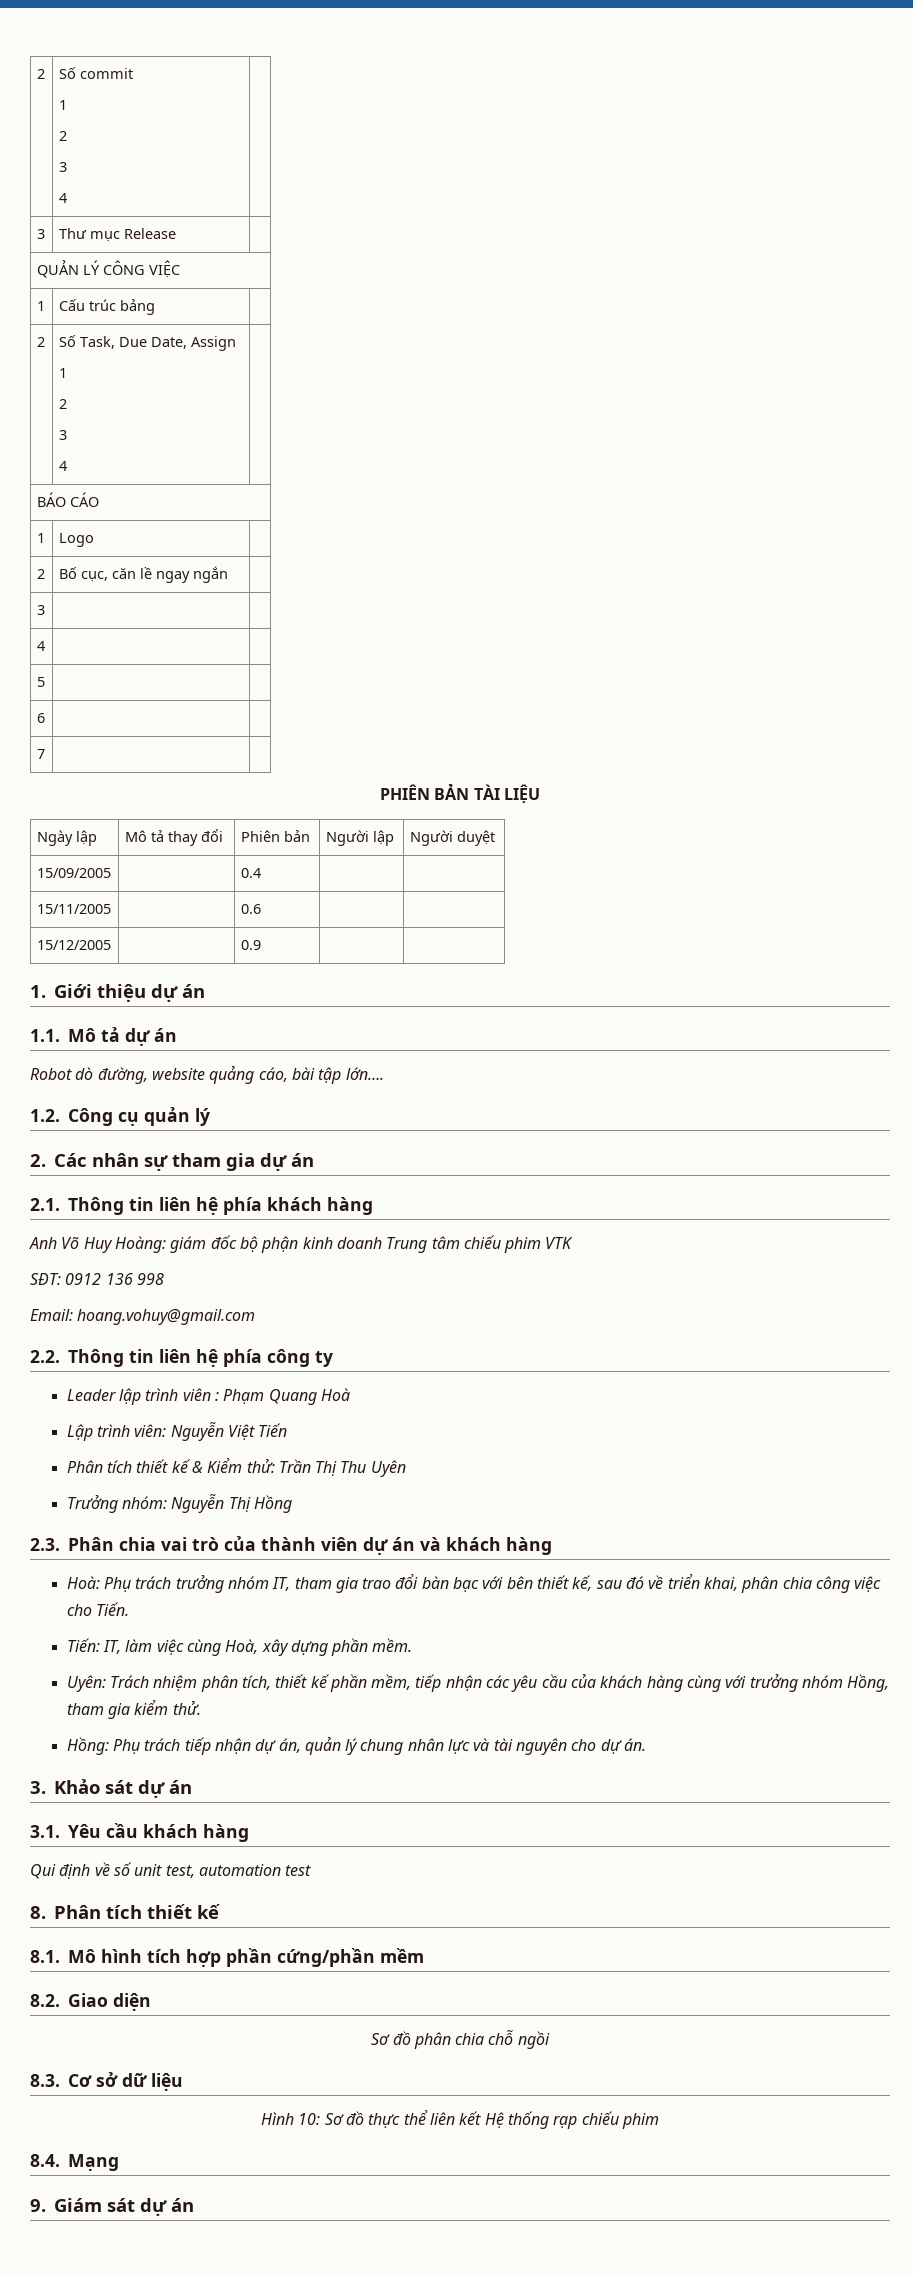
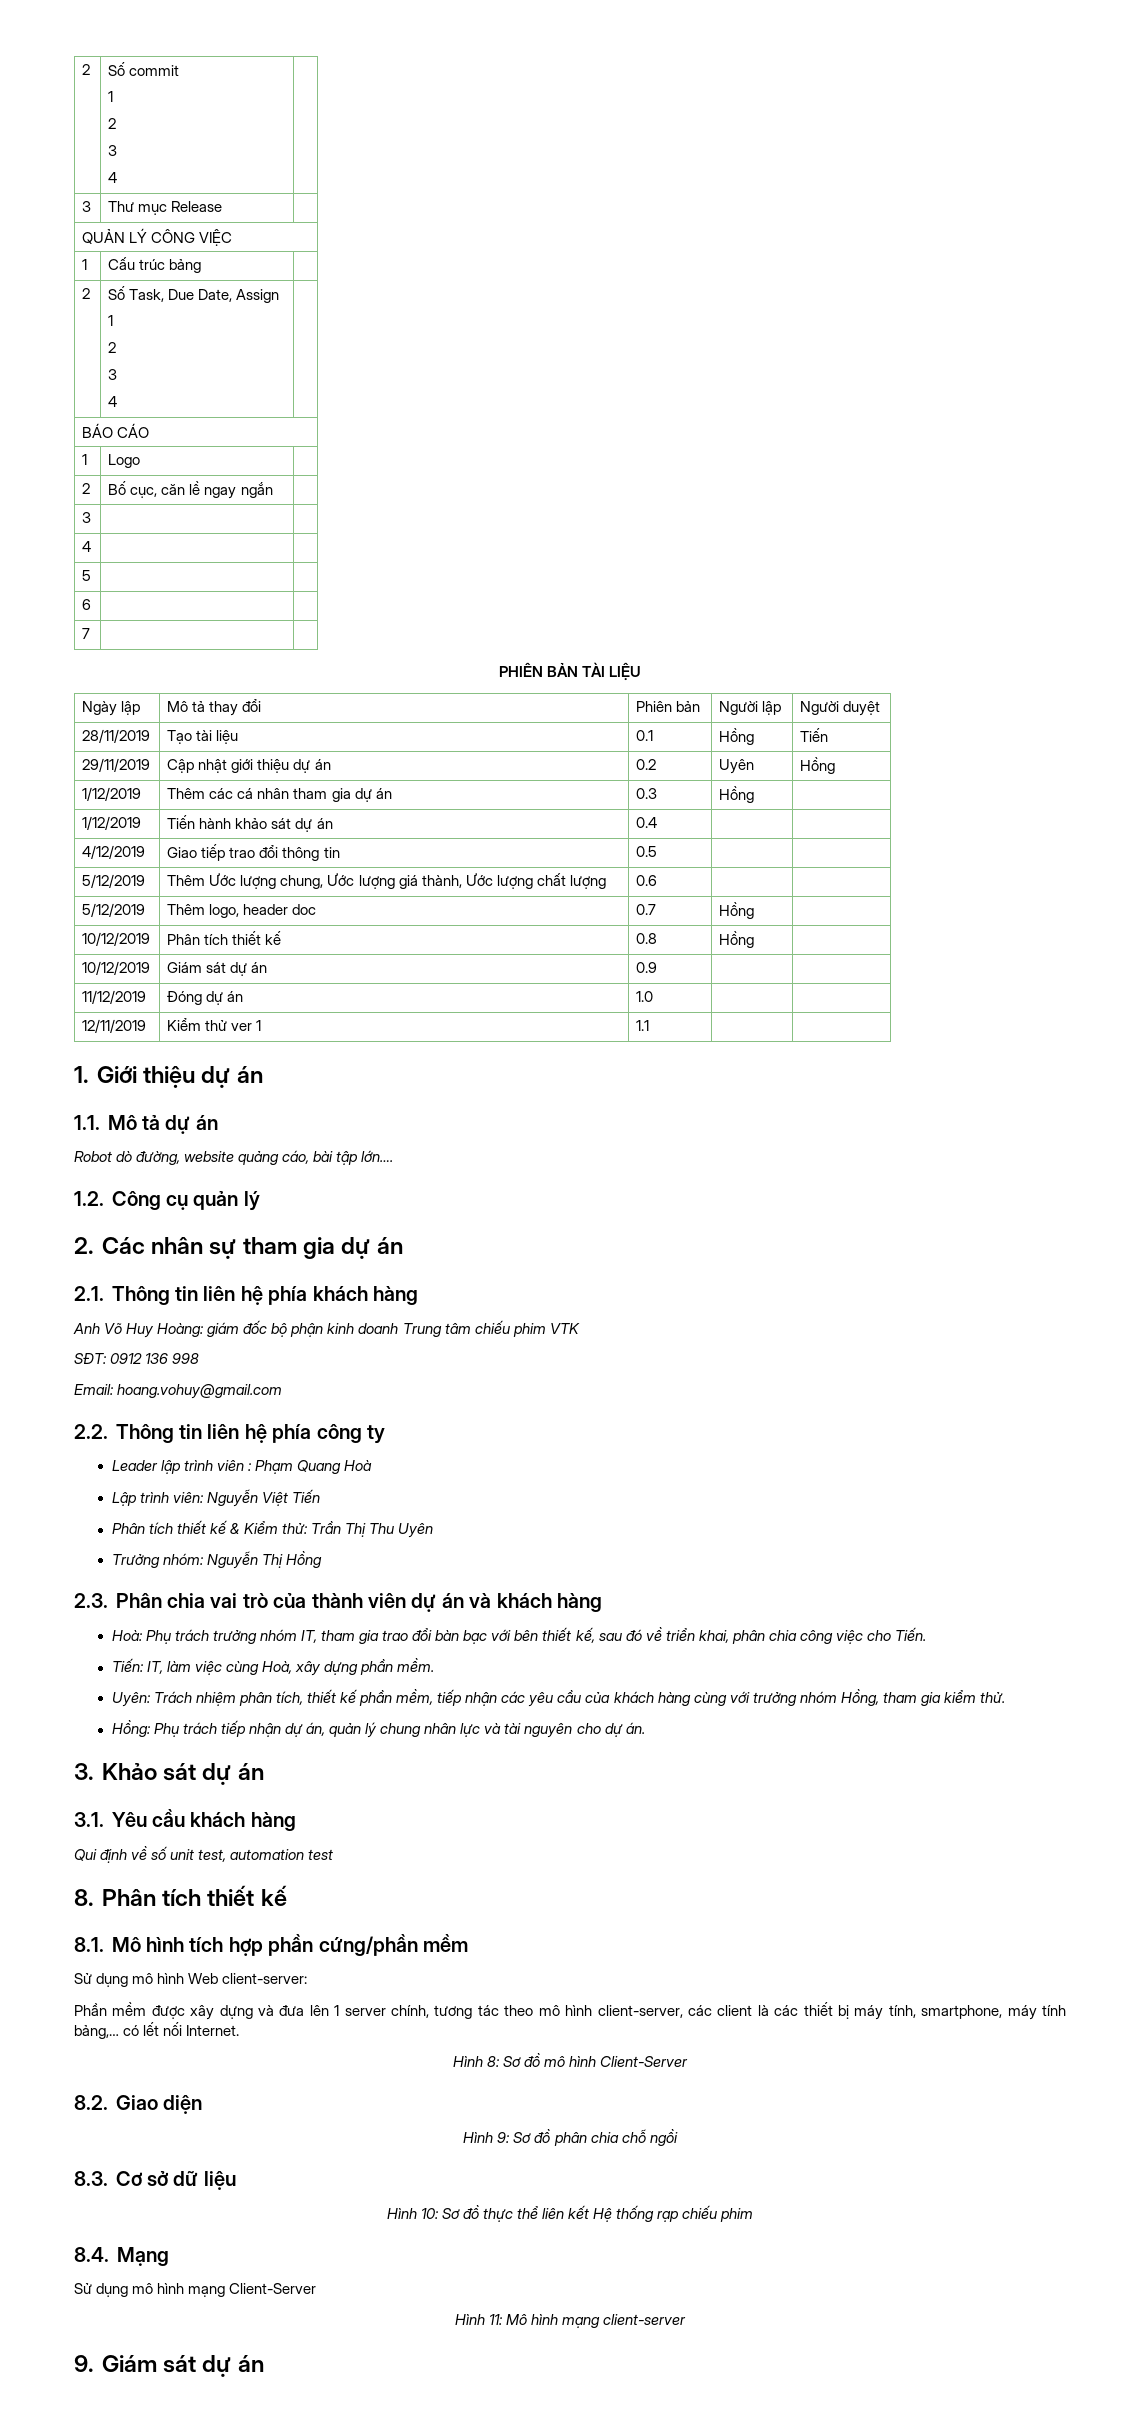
- 15/09/2005 | | 0.4 | |
- 15/11/2005 | | 0.6 | |
- 15/12/2005 | | 0.9 | |
+ 28/11/2019 | Tạo tài liệu | 0.1 | Hồng | Tiến
+ 29/11/2019 | Cập nhật giới thiệu dự án | 0.2 | Uyên | Hồng
+ 1/12/2019 | Thêm các cá nhân tham gia dự án | 0.3 | Hồng |
+ 1/12/2019 | Tiến hành khảo sát dự án | 0.4 | |
+ 4/12/2019 | Giao tiếp trao đổi thông tin | 0.5 | |
+ 5/12/2019 | Thêm Ước lượng chung, Ước lượng giá thành, Ước lượng chất lượng | 0.6 | |
+ 5/12/2019 | Thêm logo, header doc | 0.7 | Hồng |
+ 10/12/2019 | Phân tích thiết kế | 0.8 | Hồng |
+ 10/12/2019 | Giám sát dự án | 0.9 | |
+ 11/12/2019 | Đóng dự án | 1.0 | |
+ 12/11/2019 | Kiểm thử ver 1 | 1.1 | |
+ Sử dụng mô hình Web client-server:
+ Phần mềm được xây dựng và đưa lên 1 server chính, tương tác theo mô hình client-server, các client là các thiết bị máy tính, smartphone, máy tính bảng,… có lết nối Internet.
+ Hình 8: Sơ đồ mô hình Client-Server
- Sơ đồ phân chia chỗ ngồi
+ Hình 9: Sơ đồ phân chia chỗ ngồi
+ Sử dụng mô hình mạng Client-Server
+ Hình 11: Mô hình mạng client-server

